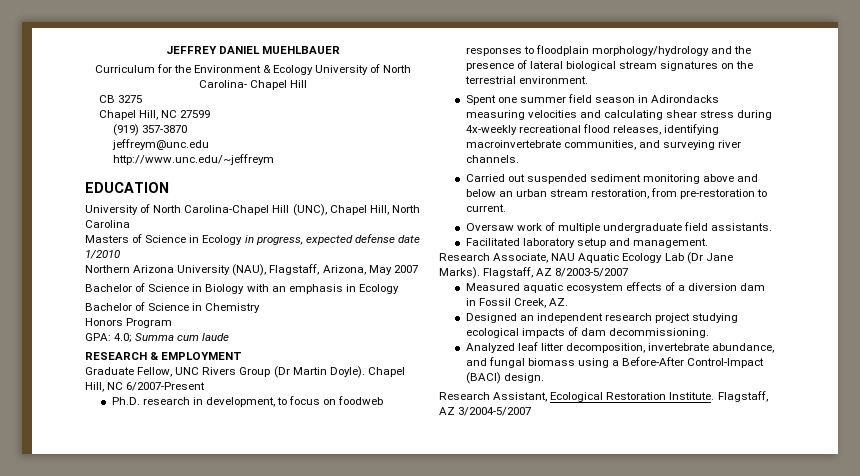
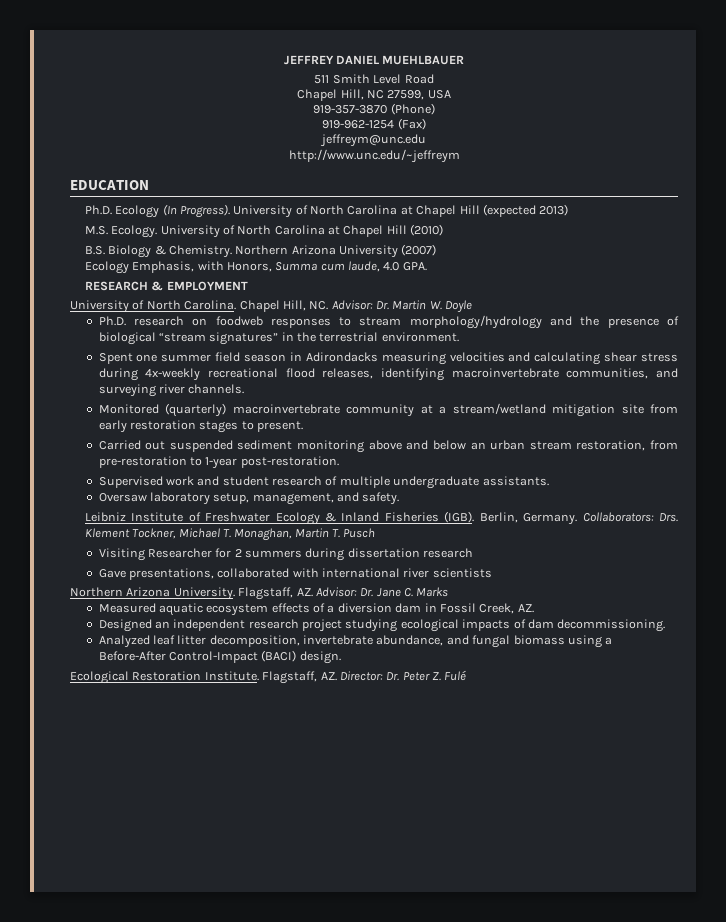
- Curriculum for the Environment & Ecology University of North Carolina- Chapel Hill
- CB 3275
- Chapel Hill, NC 27599
- (919) 357-3870
+ 511 Smith Level Road
+ Chapel Hill, NC 27599, USA
+ 919-357-3870 (Phone)
+ 919-962-1254 (Fax)
  jeffreym@unc.edu
  http://www.unc.edu/~jeffreym
  EDUCATION
- University of North Carolina-Chapel Hill (UNC), Chapel Hill, North Carolina
- Masters of Science in Ecology in progress, expected defense date 1/2010
- Northern Arizona University (NAU), Flagstaff, Arizona, May 2007
- Bachelor of Science in Biology with an emphasis in Ecology
- Bachelor of Science in Chemistry
- Honors Program
- GPA: 4.0; Summa cum laude
+ Ph.D. Ecology (In Progress). University of North Carolina at Chapel Hill (expected 2013)
+ M.S. Ecology. University of North Carolina at Chapel Hill (2010)
+ B.S. Biology & Chemistry. Northern Arizona University (2007)
+ Ecology Emphasis, with Honors, Summa cum laude, 4.0 GPA.
  RESEARCH & EMPLOYMENT
- Graduate Fellow, UNC Rivers Group (Dr Martin Doyle). Chapel Hill, NC 6/2007-Present
- Ph.D. research in development, to focus on foodweb responses to floodplain morphology/hydrology and the presence of lateral biological stream signatures on the terrestrial environment.
+ University of North Carolina. Chapel Hill, NC. Advisor: Dr. Martin W. Doyle
+ Ph.D. research on foodweb responses to stream morphology/hydrology and the presence of biological “stream signatures” in the terrestrial environment.
+ Monitored (quarterly) macroinvertebrate community at a stream/wetland mitigation site from early restoration stages to present.
- Carried out suspended sediment monitoring above and below an urban stream restoration, from pre-restoration to current.
- Oversaw work of multiple undergraduate field assistants.
+ Carried out suspended sediment monitoring above and below an urban stream restoration, from pre-restoration to 1-year post-restoration.
+ Supervised work and student research of multiple undergraduate assistants.
- Facilitated laboratory setup and management.
- Research Associate, NAU Aquatic Ecology Lab (Dr Jane Marks). Flagstaff, AZ 8/2003-5/2007
+ Oversaw laboratory setup, management, and safety.
+ Leibniz Institute of Freshwater Ecology & Inland Fisheries (IGB). Berlin, Germany. Collaborators: Drs. Klement Tockner, Michael T. Monaghan, Martin T. Pusch
+ Visiting Researcher for 2 summers during dissertation research
+ Gave presentations, collaborated with international river scientists
+ Northern Arizona University. Flagstaff, AZ. Advisor: Dr. Jane C. Marks
- Research Assistant, Ecological Restoration Institute.
+ Ecological Restoration Institute.
- Flagstaff, AZ 3/2004-5/2007
+ Flagstaff, AZ. Director: Dr. Peter Z. Fulé

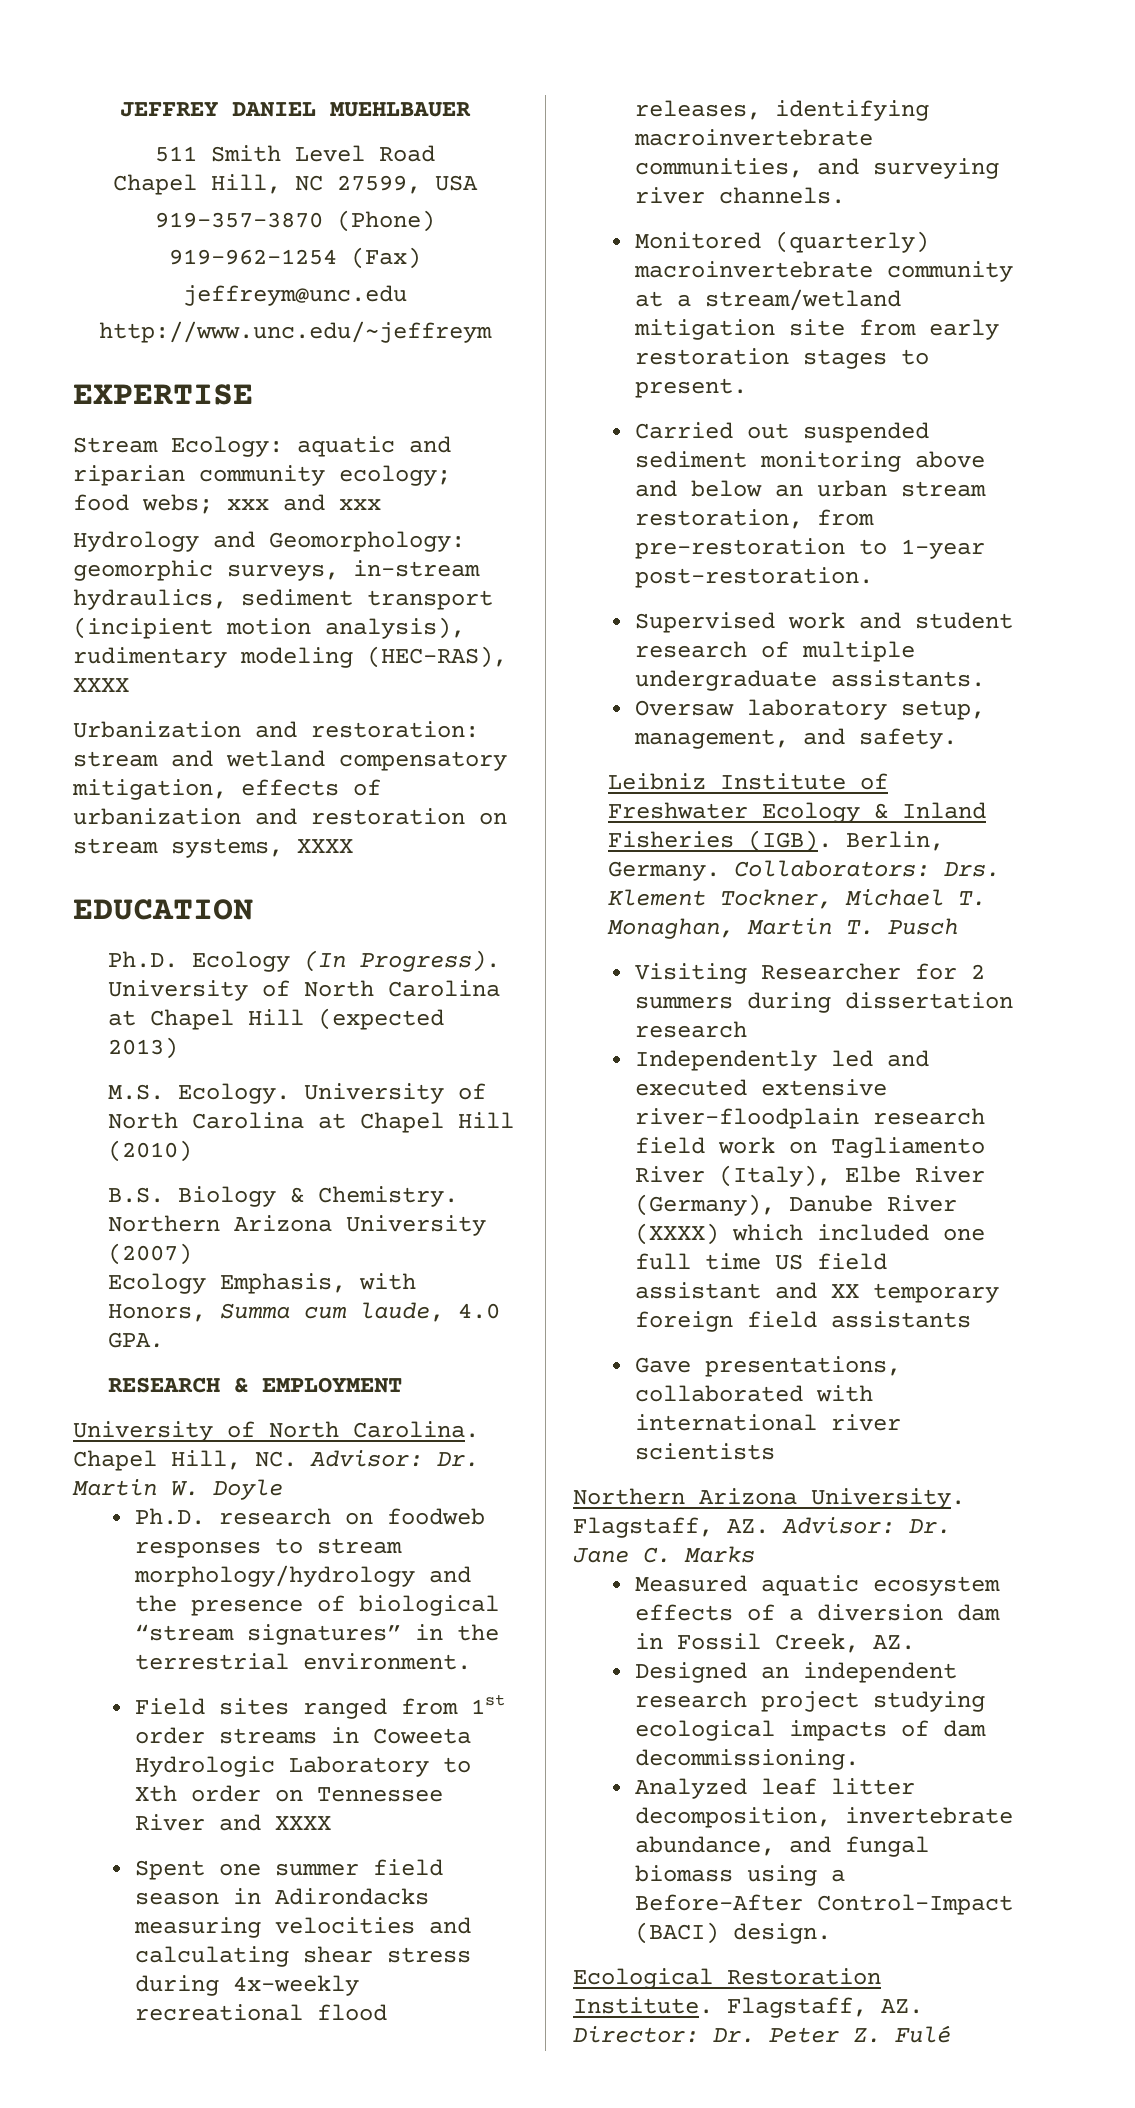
+ EXPERTISE
+ Stream Ecology: aquatic and riparian community ecology; food webs; xxx and xxx
+ Hydrology and Geomorphology: geomorphic surveys, in-stream hydraulics, sediment transport (incipient motion analysis), rudimentary modeling (HEC-RAS), XXXX
+ Urbanization and restoration: stream and wetland compensatory mitigation, effects of urbanization and restoration on stream systems, XXXX
+ Field sites ranged from 1st order streams in Coweeta Hydrologic Laboratory to Xth order on Tennessee River and XXXX
+ Independently led and executed extensive river-floodplain research field work on Tagliamento River (Italy), Elbe River (Germany), Danube River (XXXX) which included one full time US field assistant and XX temporary foreign field assistants

